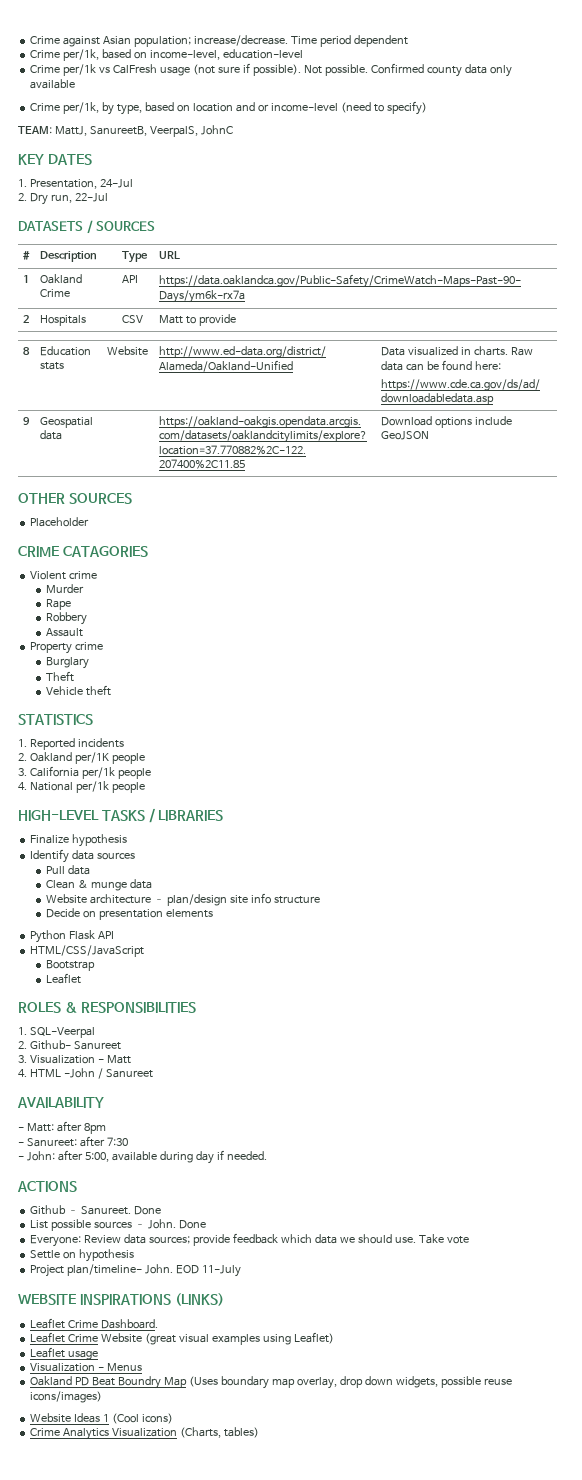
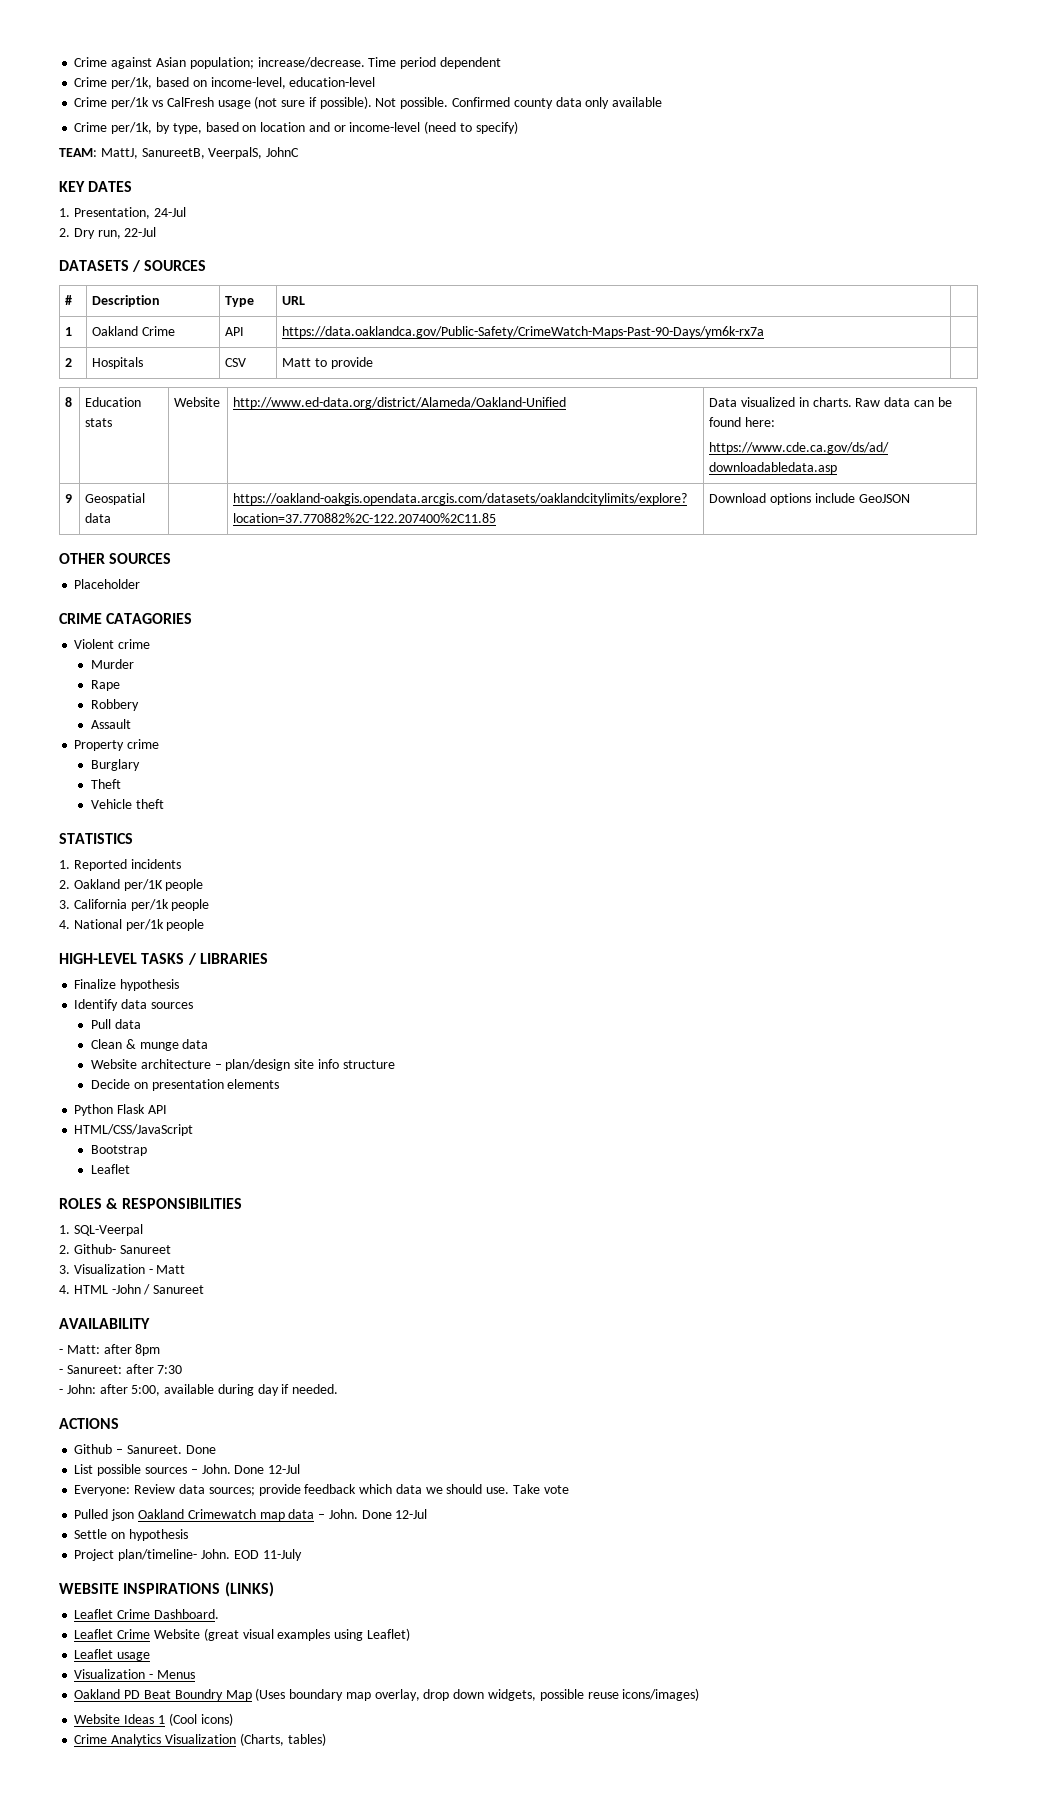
- List possible sources – John. Done
+ List possible sources – John. Done 12-Jul
+ Pulled json Oakland Crimewatch map data – John. Done 12-Jul

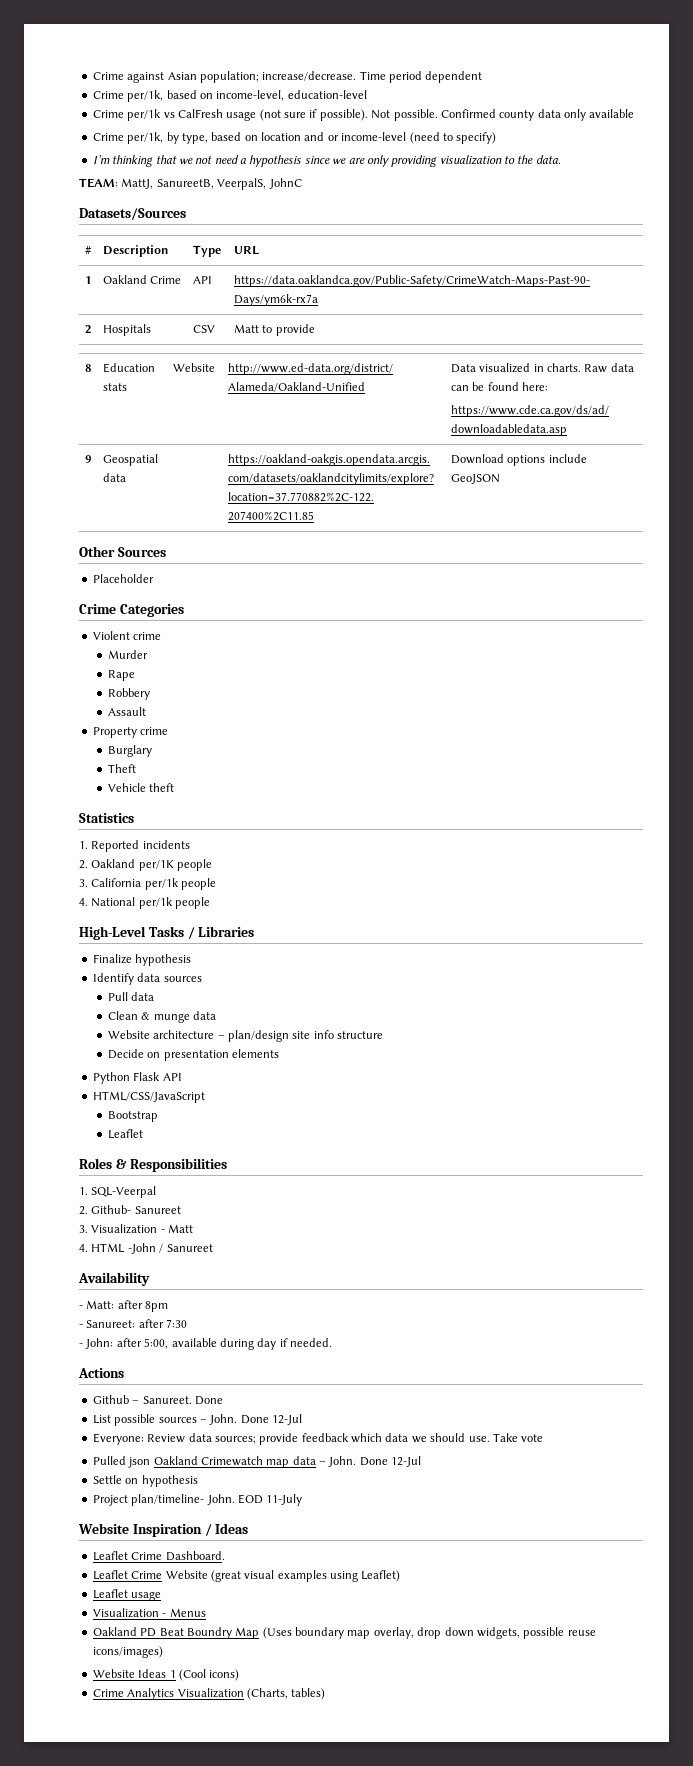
+ I’m thinking that we not need a hypothesis since we are only providing visualization to the data.
- KEY DATES
- 1. Presentation, 24-Jul
- 2. Dry run, 22-Jul
- DATASETS / SOURCES
+ Datasets/Sources
- OTHER SOURCES
+ Other Sources
- CRIME CATAGORIES
+ Crime Categories
- STATISTICS
+ Statistics
- HIGH-LEVEL TASKS / LIBRARIES
+ High-Level Tasks / Libraries
- ROLES & RESPONSIBILITIES
+ Roles & Responsibilities
- AVAILABILITY
+ Availability
- ACTIONS
+ Actions
- WEBSITE INSPIRATIONS (LINKS)
+ Website Inspiration / Ideas

